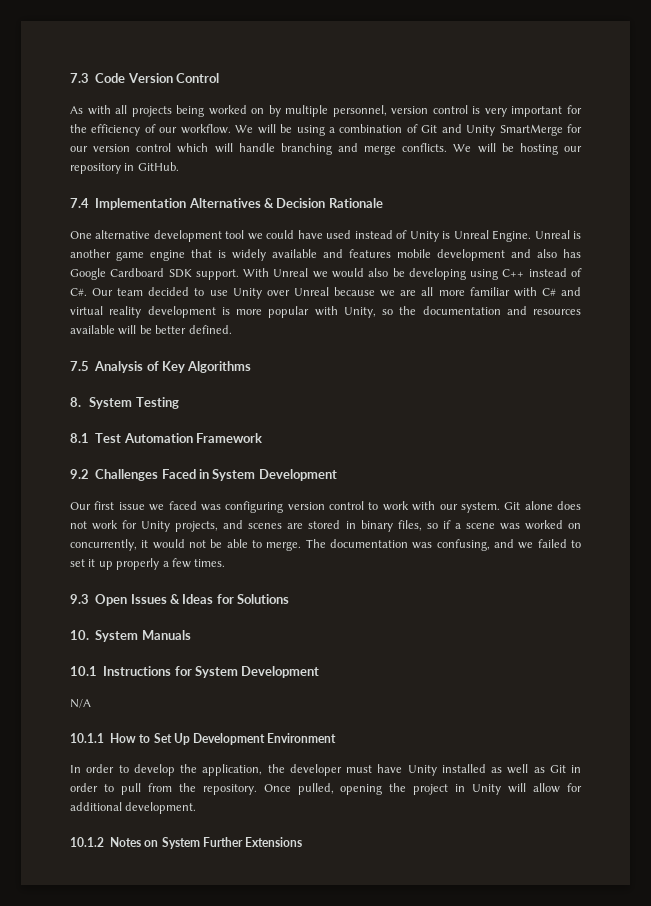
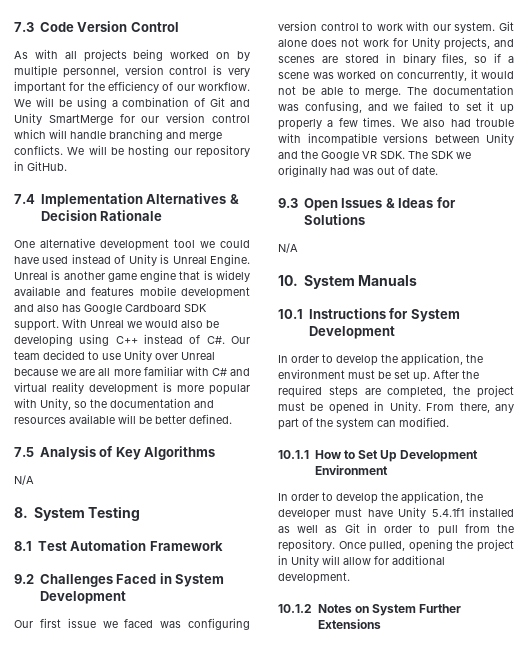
  7.5 Analysis of Key Algorithms
+ N/A
+ We also had trouble with incompatible versions between Unity and the Google VR SDK. The SDK we originally had was out of date.
  9.3 Open Issues & Ideas for Solutions
+ N/A
- N/A
+ In order to develop the application, the environment must be set up. After the required steps are completed, the project must be opened in Unity. From there, any part of the system can modified.
- In order to develop the application, the developer must have Unity installed as well as Git in order to pull from the repository.
+ In order to develop the application, the developer must have Unity 5.4.1f1 installed as well as Git in order to pull from the repository.

